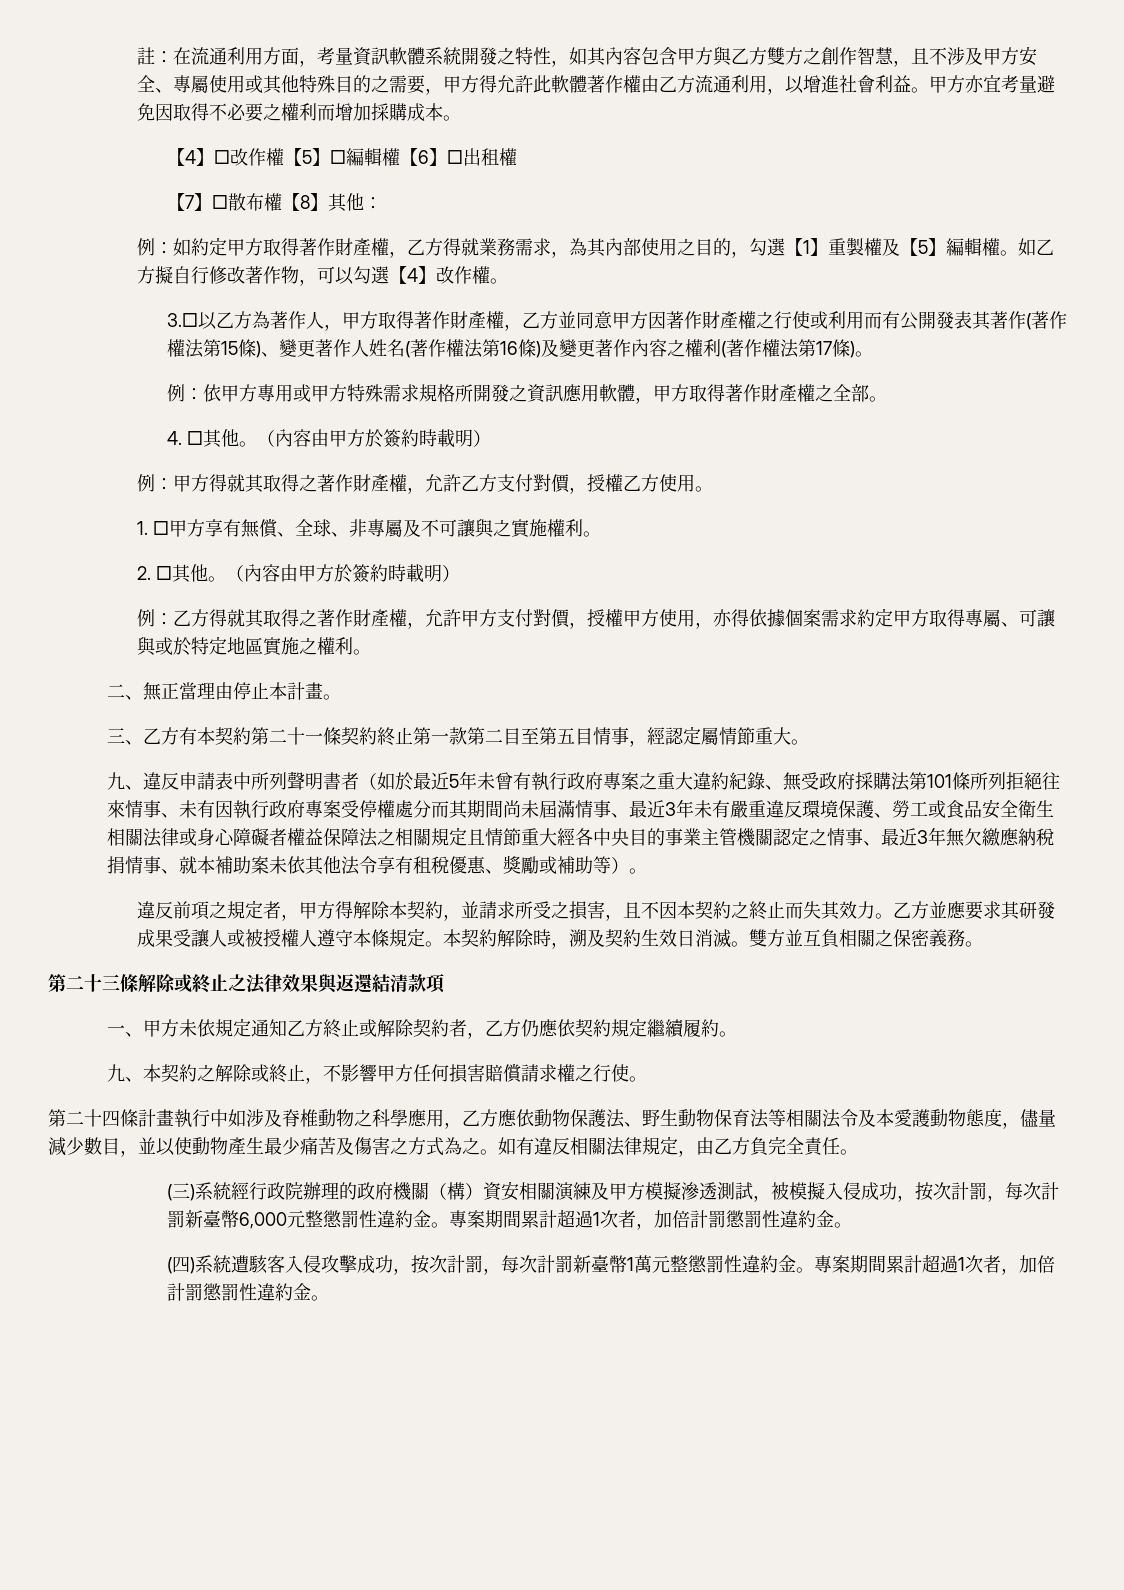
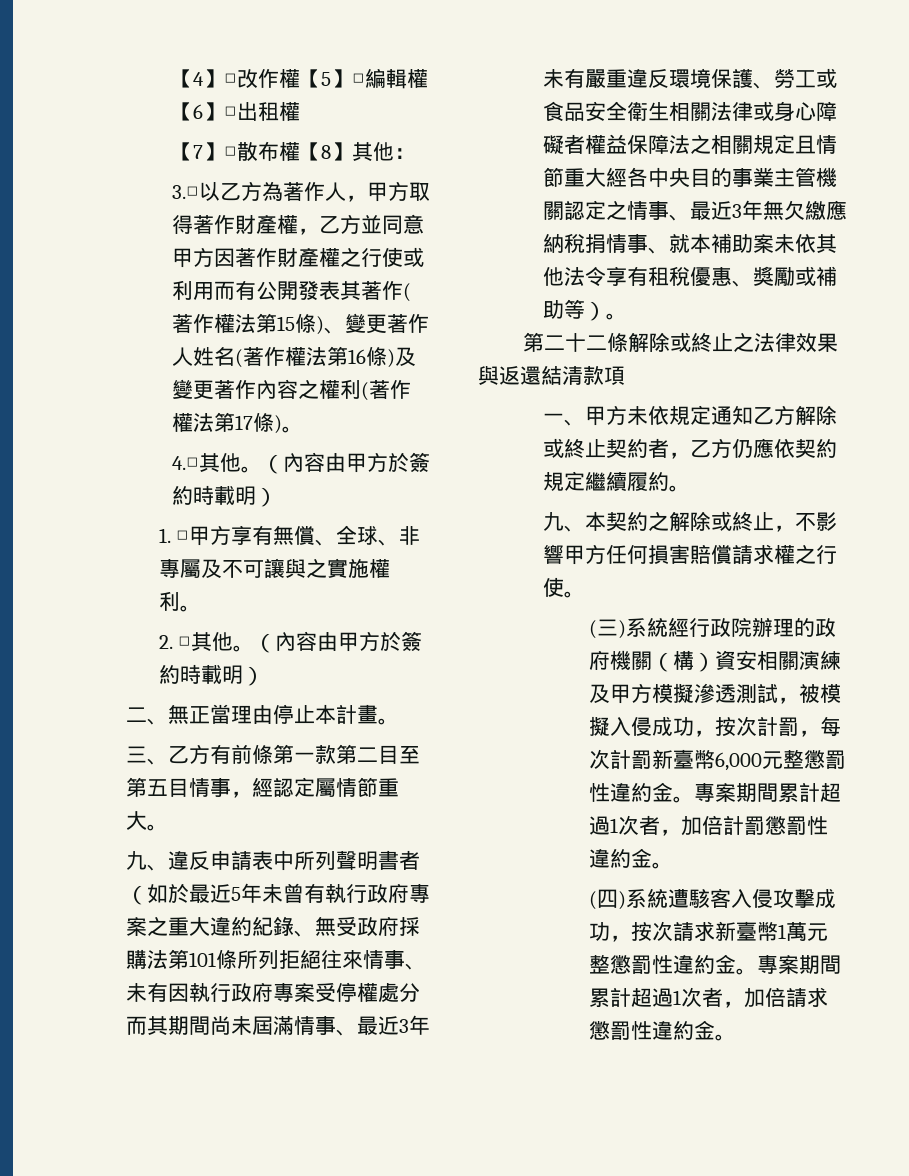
- 註：在流通利用方面，考量資訊軟體系統開發之特性，如其內容包含甲方與乙方雙方之創作智慧，且不涉及甲方安全、專屬使用或其他特殊目的之需要，甲方得允許此軟體著作權由乙方流通利用，以增進社會利益。甲方亦宜考量避免因取得不必要之權利而增加採購成本。
- 例：如約定甲方取得著作財產權，乙方得就業務需求，為其內部使用之目的，勾選【1】重製權及【5】編輯權。如乙方擬自行修改著作物，可以勾選【4】改作權。
- 例：依甲方專用或甲方特殊需求規格所開發之資訊應用軟體，甲方取得著作財產權之全部。
- 4. □其他。（內容由甲方於簽約時載明）
- 例：甲方得就其取得之著作財產權，允許乙方支付對價，授權乙方使用。
+ 4.□其他。（內容由甲方於簽約時載明）
- 例：乙方得就其取得之著作財產權，允許甲方支付對價，授權甲方使用，亦得依據個案需求約定甲方取得專屬、可讓與或於特定地區實施之權利。
- 三、乙方有本契約第二十一條契約終止第一款第二目至第五目情事，經認定屬情節重大。
+ 三、乙方有前條第一款第二目至第五目情事，經認定屬情節重大。
- 違反前項之規定者，甲方得解除本契約，並請求所受之損害，且不因本契約之終止而失其效力。乙方並應要求其研發成果受讓人或被授權人遵守本條規定。本契約解除時，溯及契約生效日消滅。雙方並互負相關之保密義務。
- 第二十三條解除或終止之法律效果與返還結清款項
+ 第二十二條解除或終止之法律效果與返還結清款項
- 一、甲方未依規定通知乙方終止或解除契約者，乙方仍應依契約規定繼續履約。
+ 一、甲方未依規定通知乙方解除或終止契約者，乙方仍應依契約規定繼續履約。
- 第二十四條計畫執行中如涉及脊椎動物之科學應用，乙方應依動物保護法、野生動物保育法等相關法令及本愛護動物態度，儘量減少數目，並以使動物產生最少痛苦及傷害之方式為之。如有違反相關法律規定，由乙方負完全責任。
- (四)系統遭駭客入侵攻擊成功，按次計罰，每次計罰新臺幣1萬元整懲罰性違約金。專案期間累計超過1次者，加倍計罰懲罰性違約金。
+ (四)系統遭駭客入侵攻擊成功，按次請求新臺幣1萬元整懲罰性違約金。專案期間累計超過1次者，加倍請求懲罰性違約金。

